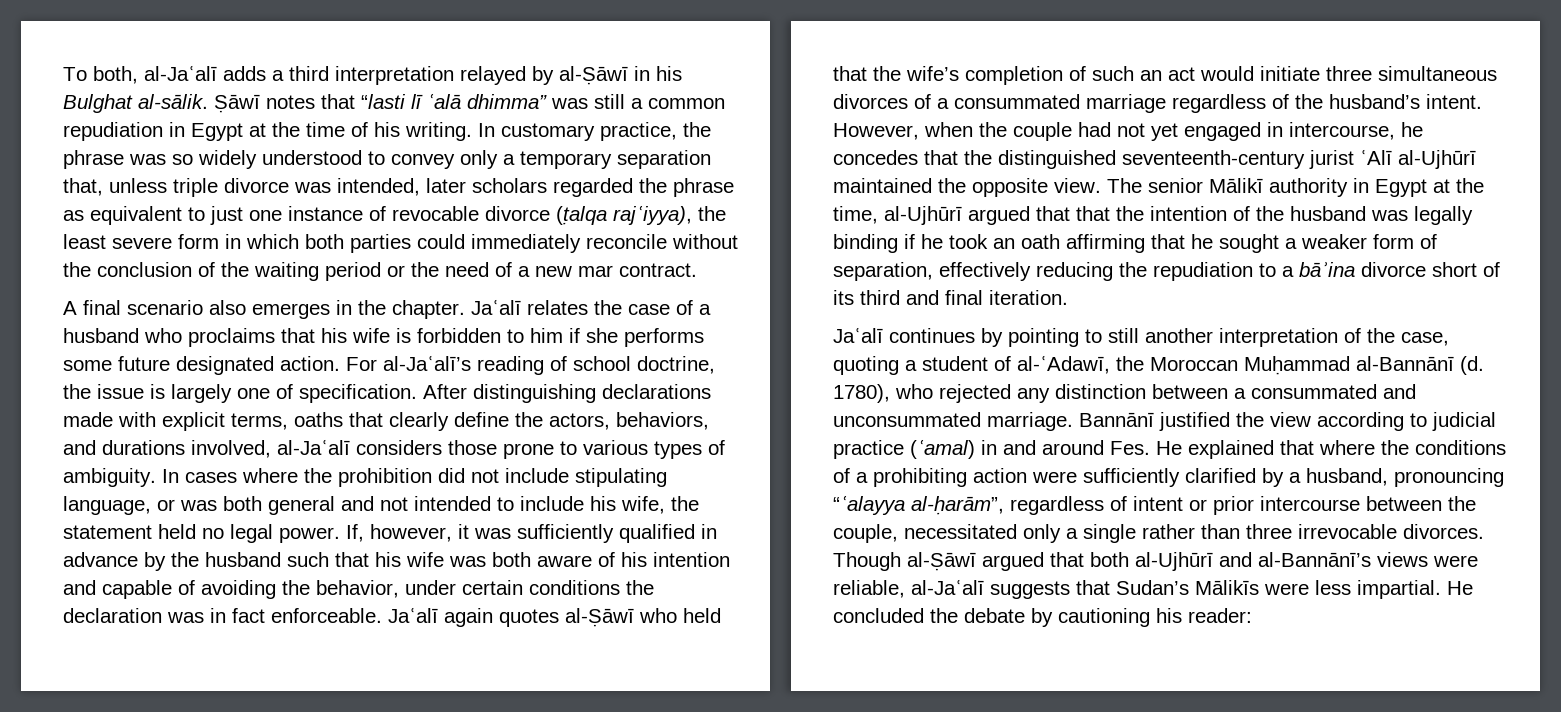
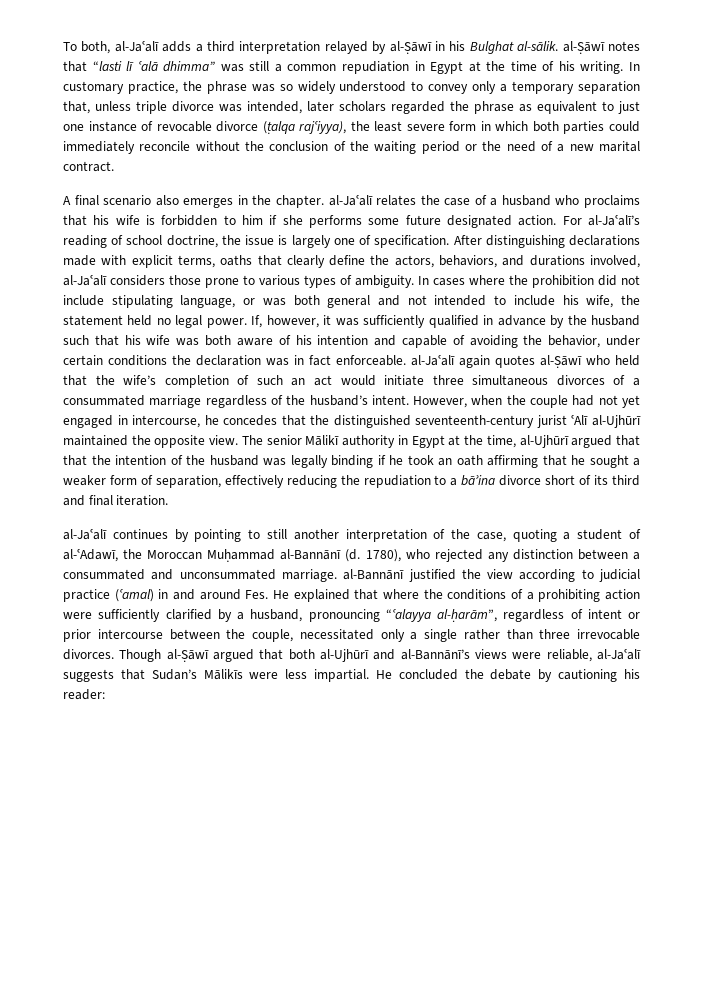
- To both, al-Jaʿalī adds a third interpretation relayed by al-Ṣāwī in his Bulghat al-sālik. Ṣāwī notes that “lasti lī ʿalā dhimma” was still a common repudiation in Egypt at the time of his writing.
+ To both, al-Jaʿalī adds a third interpretation relayed by al-Ṣāwī in his Bulghat al-sālik. al-Ṣāwī notes that “lasti lī ʿalā dhimma” was still a common repudiation in Egypt at the time of his writing.
- In customary practice, the phrase was so widely understood to convey only a temporary separation that, unless triple divorce was intended, later scholars regarded the phrase as equivalent to just one instance of revocable divorce (ṭalqa rajʿiyya), the least severe form in which both parties could immediately reconcile without the conclusion of the waiting period or the need of a new mar contract.
+ In customary practice, the phrase was so widely understood to convey only a temporary separation that, unless triple divorce was intended, later scholars regarded the phrase as equivalent to just one instance of revocable divorce (ṭalqa rajʿiyya), the least severe form in which both parties could immediately reconcile without the conclusion of the waiting period or the need of a new marital contract.
- A final scenario also emerges in the chapter. Jaʿalī relates the case of a husband who proclaims that his wife is forbidden to him if she performs some future designated action.
+ A final scenario also emerges in the chapter. al-Jaʿalī relates the case of a husband who proclaims that his wife is forbidden to him if she performs some future designated action.
- If, however, it was sufficiently qualified in advance by the husband such that his wife was both aware of his intention and capable of avoiding the behavior, under certain conditions the declaration was in fact enforceable. Jaʿalī again quotes al-Ṣāwī who held that the wife’s completion of such an act would initiate three simultaneous divorces of a consummated marriage regardless of the husband’s intent.
+ If, however, it was sufficiently qualified in advance by the husband such that his wife was both aware of his intention and capable of avoiding the behavior, under certain conditions the declaration was in fact enforceable. al-Jaʿalī again quotes al-Ṣāwī who held that the wife’s completion of such an act would initiate three simultaneous divorces of a consummated marriage regardless of the husband’s intent.
- Jaʿalī continues by pointing to still another interpretation of the case, quoting a student of al-ʿAdawī, the Moroccan Muḥammad al-Bannānī (d.
+ al-Jaʿalī continues by pointing to still another interpretation of the case, quoting a student of al-ʿAdawī, the Moroccan Muḥammad al-Bannānī (d.
- 1780), who rejected any distinction between a consummated and unconsummated marriage. Bannānī justified the view according to judicial practice (ʿamal) in and around Fes. He explained that where the conditions of a prohibiting action were sufficiently clarified by a husband, pronouncing “ʿalayya al-ḥarām”, regardless of intent or prior intercourse between the couple, necessitated only a single rather than three irrevocable divorces.
+ 1780), who rejected any distinction between a consummated and unconsummated marriage. al-Bannānī justified the view according to judicial practice (ʿamal) in and around Fes. He explained that where the conditions of a prohibiting action were sufficiently clarified by a husband, pronouncing “ʿalayya al-ḥarām”, regardless of intent or prior intercourse between the couple, necessitated only a single rather than three irrevocable divorces.

